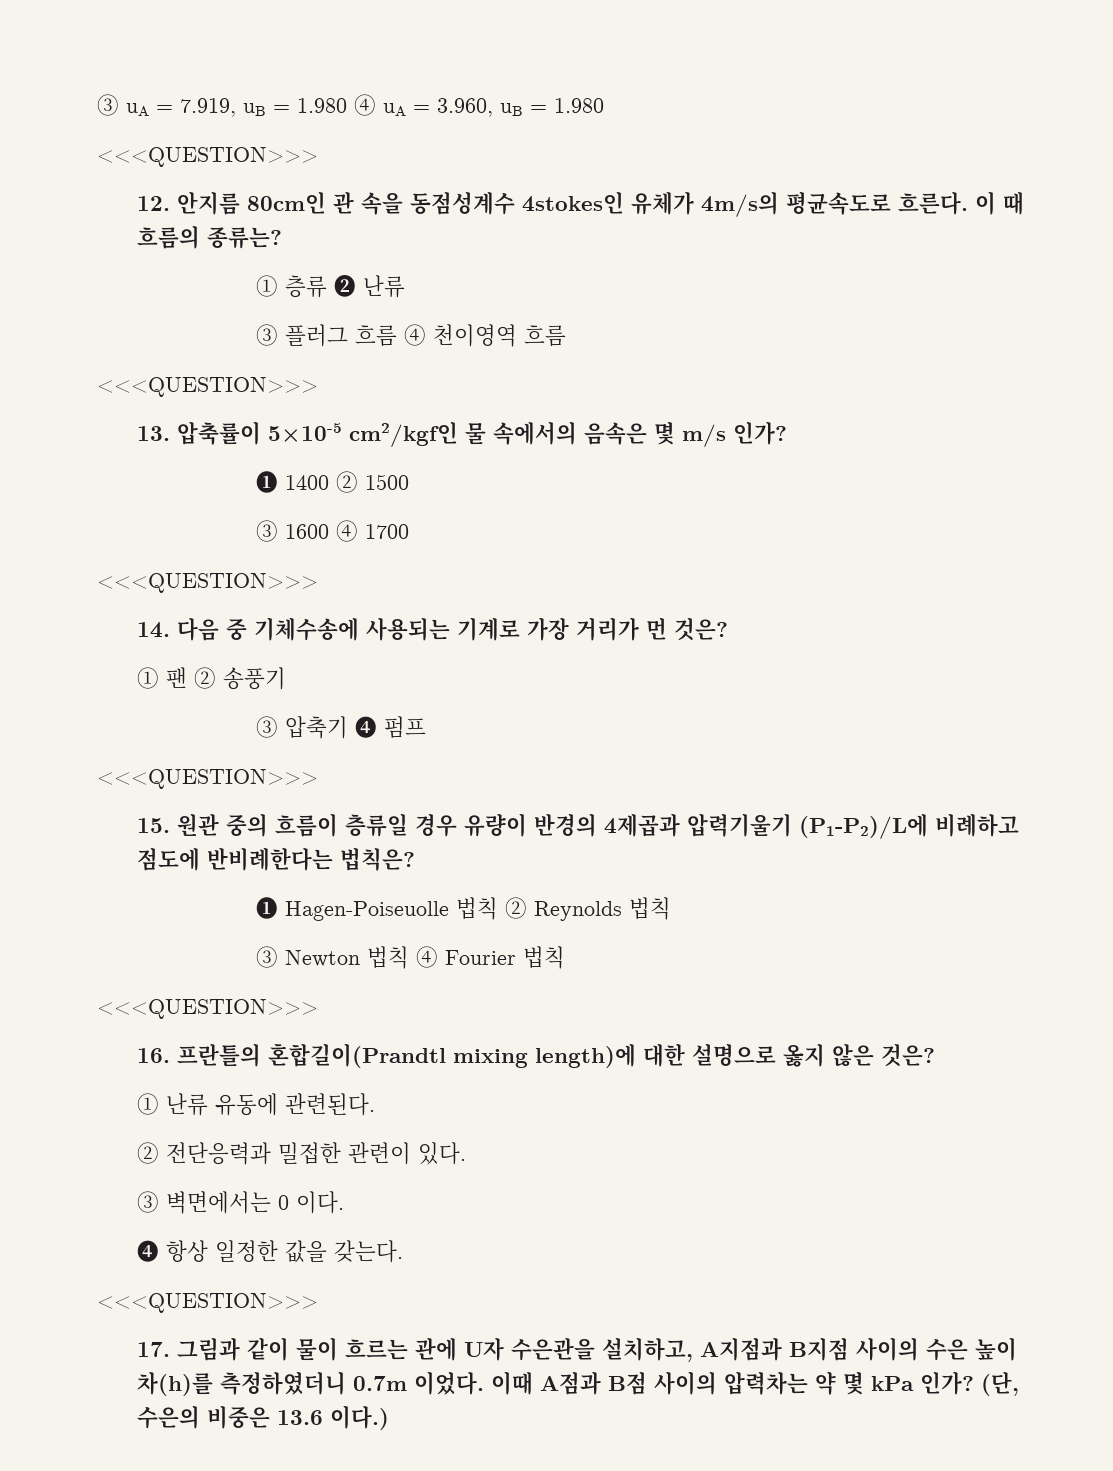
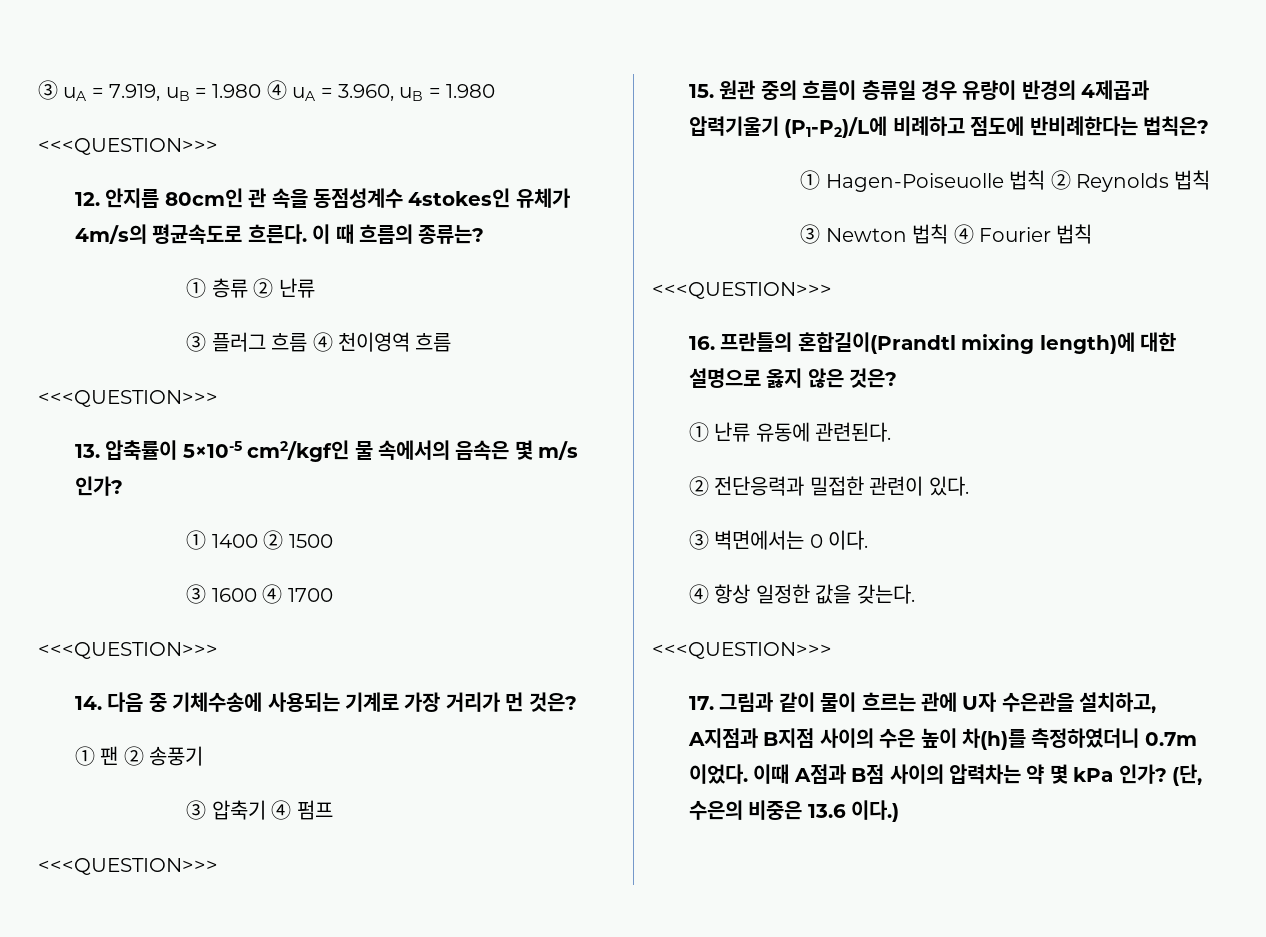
- ① 층류 ❷ 난류
+ ① 층류 ② 난류
- ❶ 1400 ② 1500
+ ① 1400 ② 1500
- ③ 압축기 ❹ 펌프
+ ③ 압축기 ④ 펌프
- ❶ Hagen-Poiseuolle 법칙 ② Reynolds 법칙
+ ① Hagen-Poiseuolle 법칙 ② Reynolds 법칙
- ❹ 항상 일정한 값을 갖는다.
+ ④ 항상 일정한 값을 갖는다.

